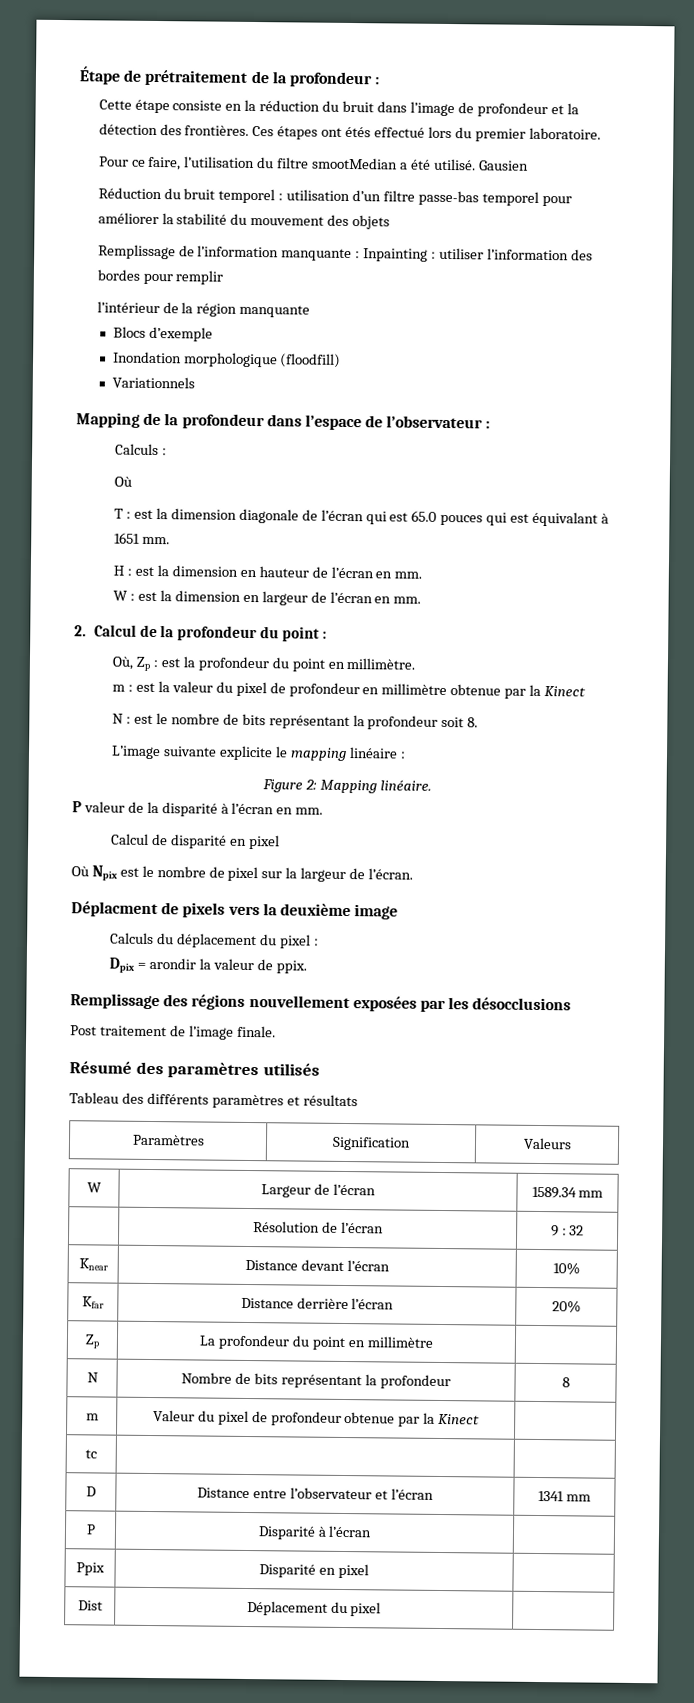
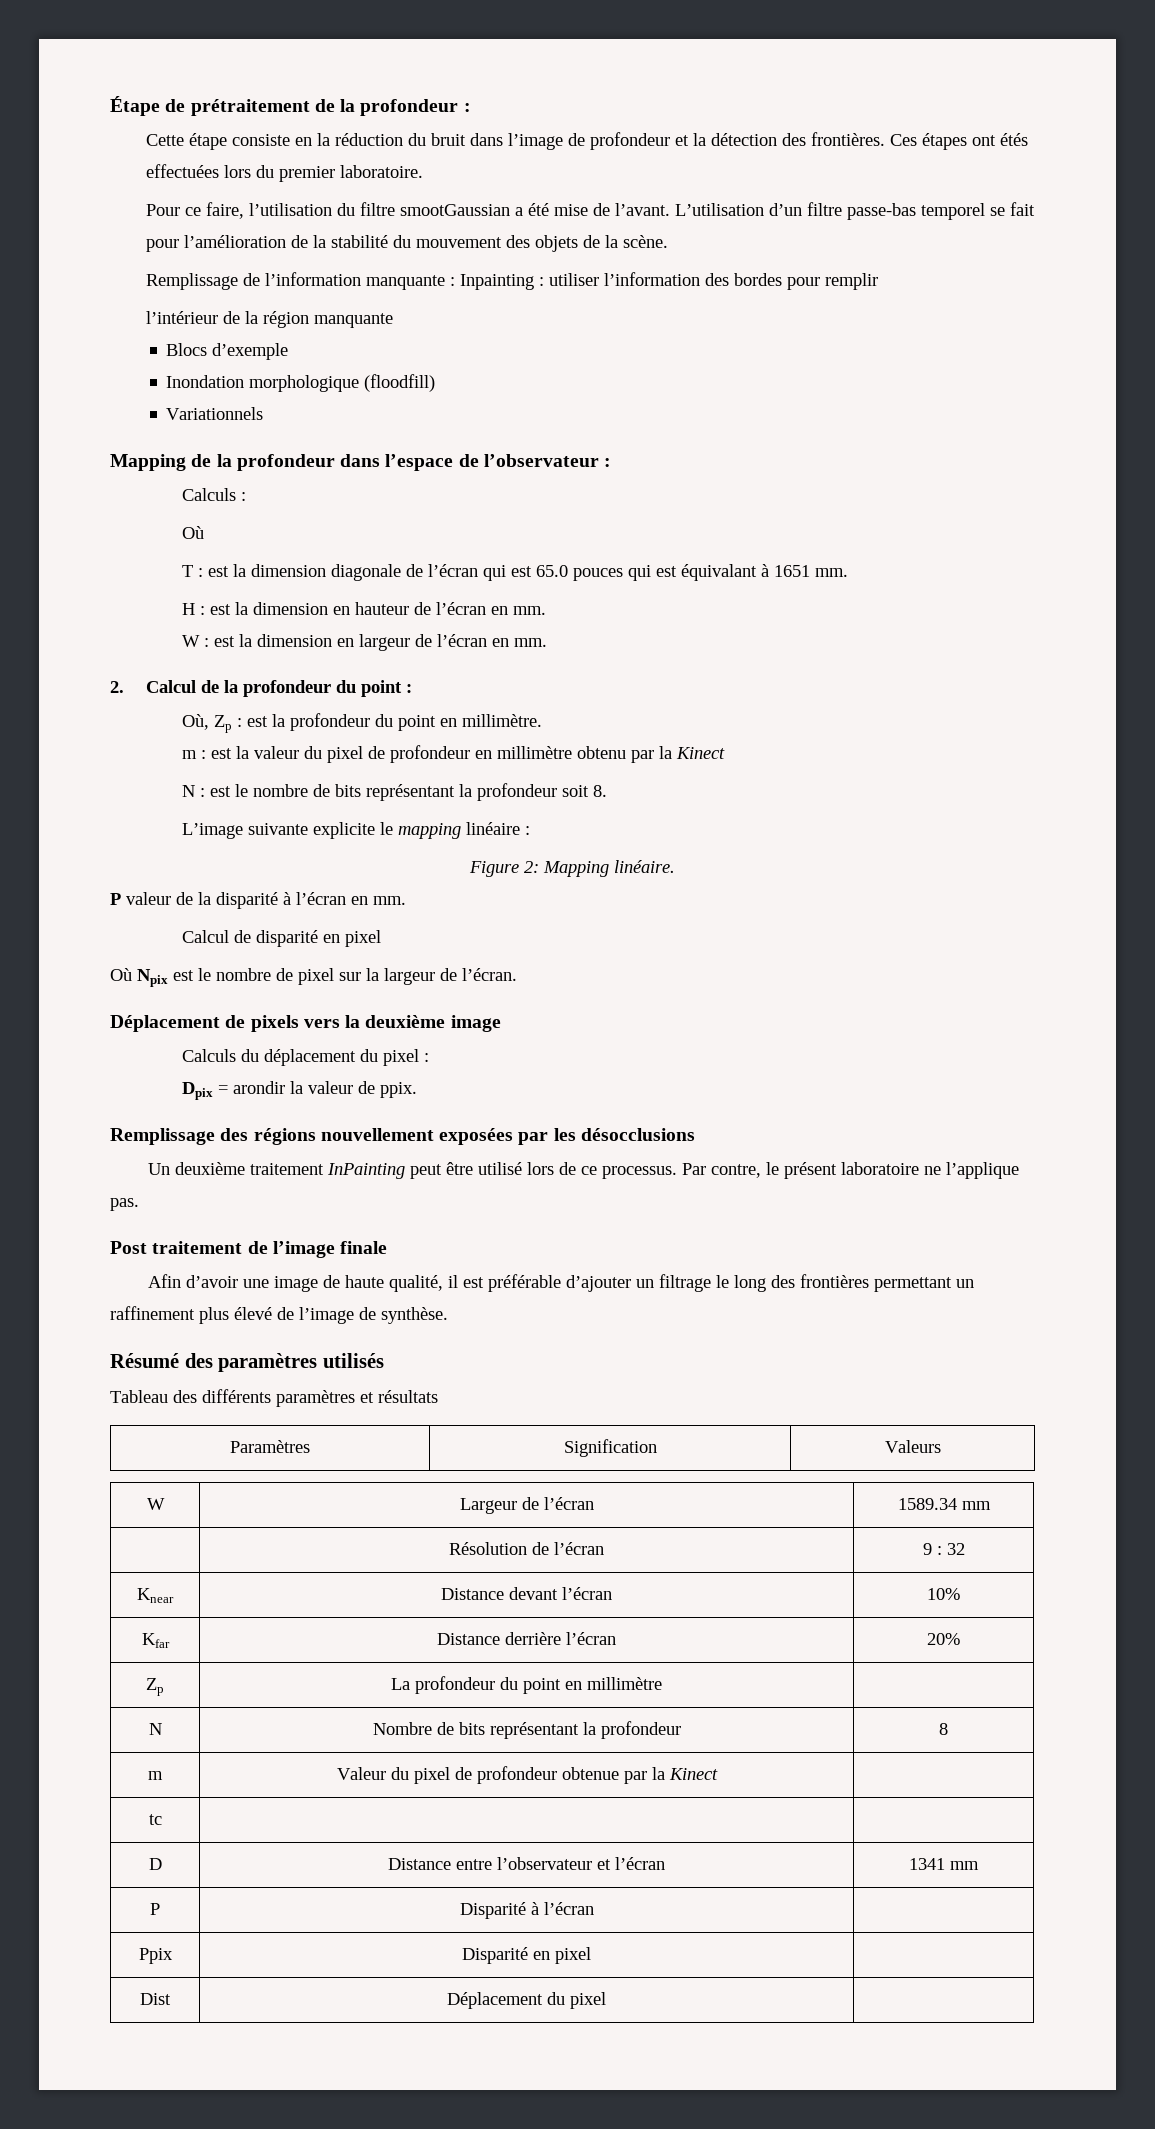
- Ces étapes ont étés effectué lors du premier laboratoire.
+ Ces étapes ont étés effectuées lors du premier laboratoire.
- Pour ce faire, l’utilisation du filtre smootMedian a été utilisé. Gausien
- Réduction du bruit temporel : utilisation d’un filtre passe-bas temporel pour améliorer la stabilité du mouvement des objets
+ Pour ce faire, l’utilisation du filtre smootGaussian a été mise de l’avant. L’utilisation d’un filtre passe-bas temporel se fait pour l’amélioration de la stabilité du mouvement des objets de la scène.
- m : est la valeur du pixel de profondeur en millimètre obtenue par la Kinect
+ m : est la valeur du pixel de profondeur en millimètre obtenu par la Kinect
- Déplacment de pixels vers la deuxième image
+ Déplacement de pixels vers la deuxième image
- Post traitement de l’image finale.
+ Un deuxième traitement InPainting peut être utilisé lors de ce processus. Par contre, le présent laboratoire ne l’applique pas.
+ Post traitement de l’image finale
+ Afin d’avoir une image de haute qualité, il est préférable d’ajouter un filtrage le long des frontières permettant un raffinement plus élevé de l’image de synthèse.

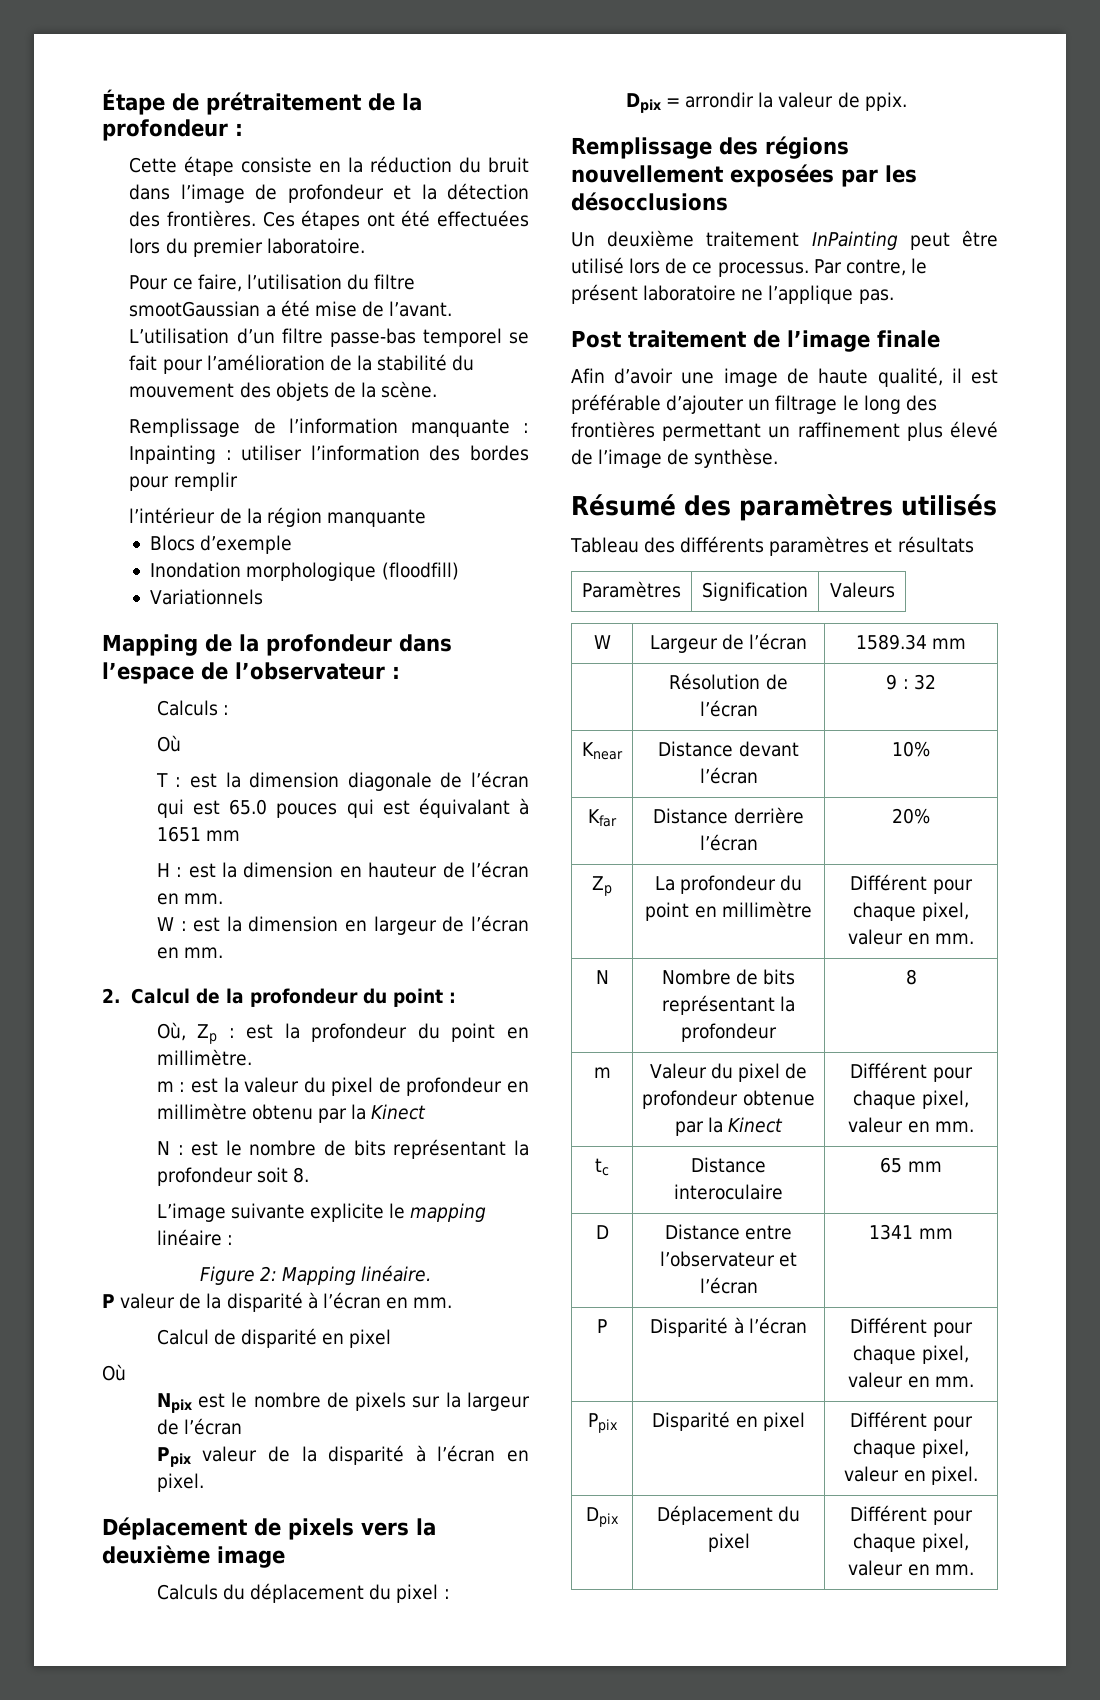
- Ces étapes ont étés effectuées lors du premier laboratoire.
+ Ces étapes ont été effectuées lors du premier laboratoire.
- T : est la dimension diagonale de l’écran qui est 65.0 pouces qui est équivalant à 1651 mm.
+ T : est la dimension diagonale de l’écran qui est 65.0 pouces qui est équivalant à 1651 mm
  Calcul de disparité en pixel
- Où Npix est le nombre de pixel sur la largeur de l’écran.
+ Où
+ Npix est le nombre de pixels sur la largeur de l’écran
+ Ppix valeur de la disparité à l’écran en pixel.
- Dpix = arondir la valeur de ppix.
+ Dpix = arrondir la valeur de ppix.
- Zp | La profondeur du point en millimètre |
+ Zp | La profondeur du point en millimètre | Différent pour chaque pixel, valeur en mm.
- m | Valeur du pixel de profondeur obtenue par la Kinect |
- tc | |
+ m | Valeur du pixel de profondeur obtenue par la Kinect | Différent pour chaque pixel, valeur en mm.
+ tc | Distance interoculaire | 65 mm
- P | Disparité à l’écran |
- Ppix | Disparité en pixel |
- Dist | Déplacement du pixel |
+ P | Disparité à l’écran | Différent pour chaque pixel, valeur en mm.
+ Ppix | Disparité en pixel | Différent pour chaque pixel, valeur en pixel.
+ Dpix | Déplacement du pixel | Différent pour chaque pixel, valeur en mm.

